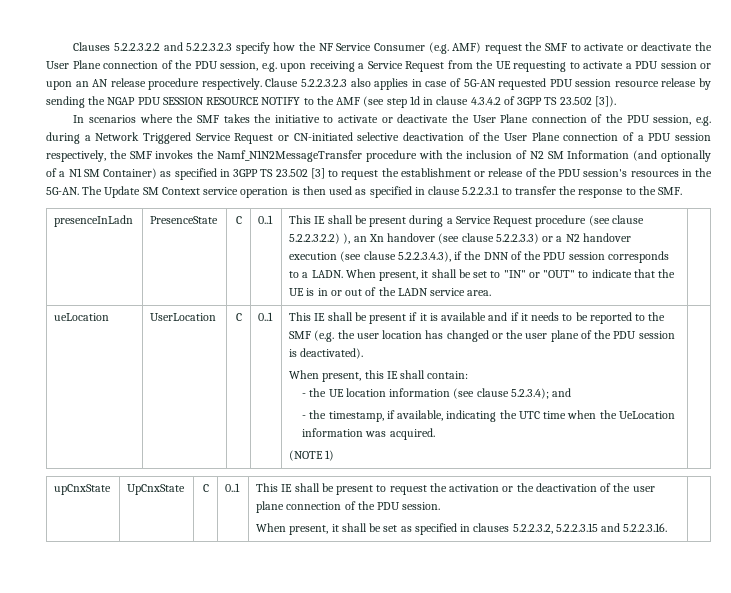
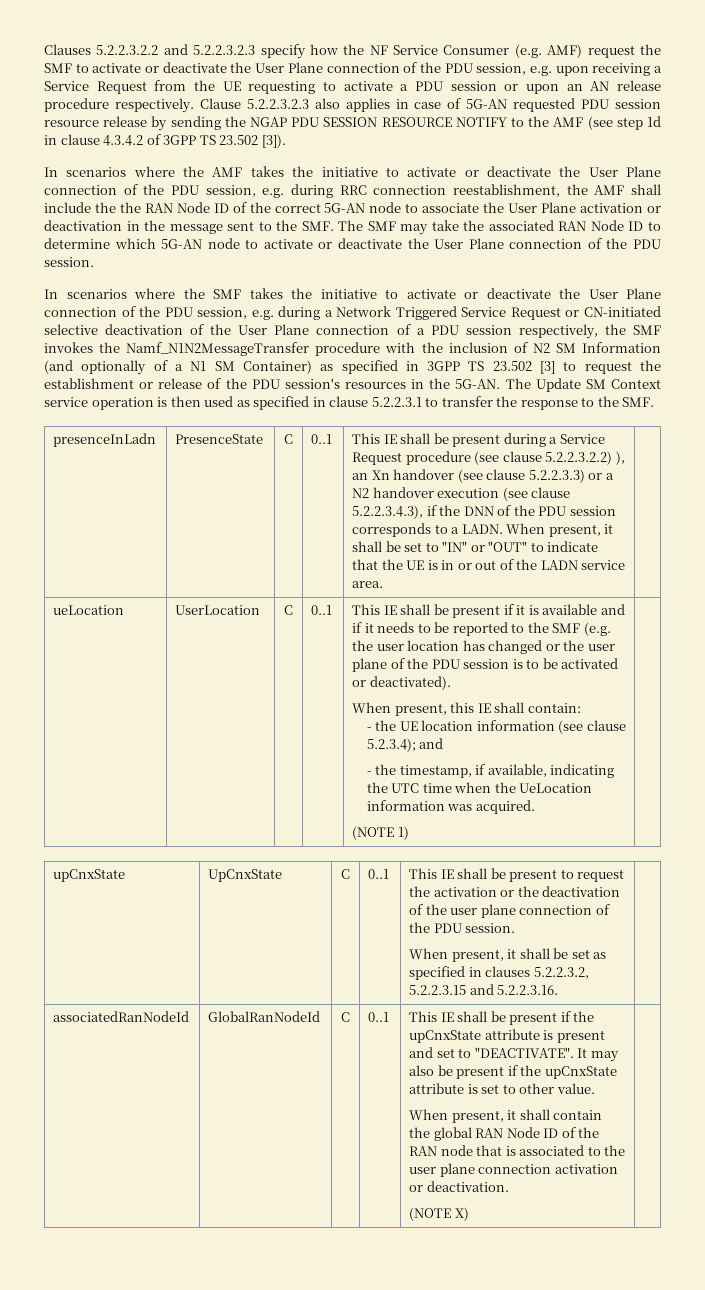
+ In scenarios where the AMF takes the initiative to activate or deactivate the User Plane connection of the PDU session, e.g. during RRC connection reestablishment, the AMF shall include the the RAN Node ID of the correct 5G-AN node to associate the User Plane activation or deactivation in the message sent to the SMF. The SMF may take the associated RAN Node ID to determine which 5G-AN node to activate or deactivate the User Plane connection of the PDU session.
- This IE shall be present if it is available and if it needs to be reported to the SMF (e.g. the user location has changed or the user plane of the PDU session is deactivated).
+ This IE shall be present if it is available and if it needs to be reported to the SMF (e.g. the user location has changed or the user plane of the PDU session is to be activated or deactivated).
+ associatedRanNodeId | GlobalRanNodeId | C | 0..1 | This IE shall be present if the upCnxState attribute is present and set to "DEACTIVATE". It may also be present if the upCnxState attribute is set to other value.
+ When present, it shall contain the global RAN Node ID of the RAN node that is associated to the user plane connection activation or deactivation.
+ (NOTE X)

